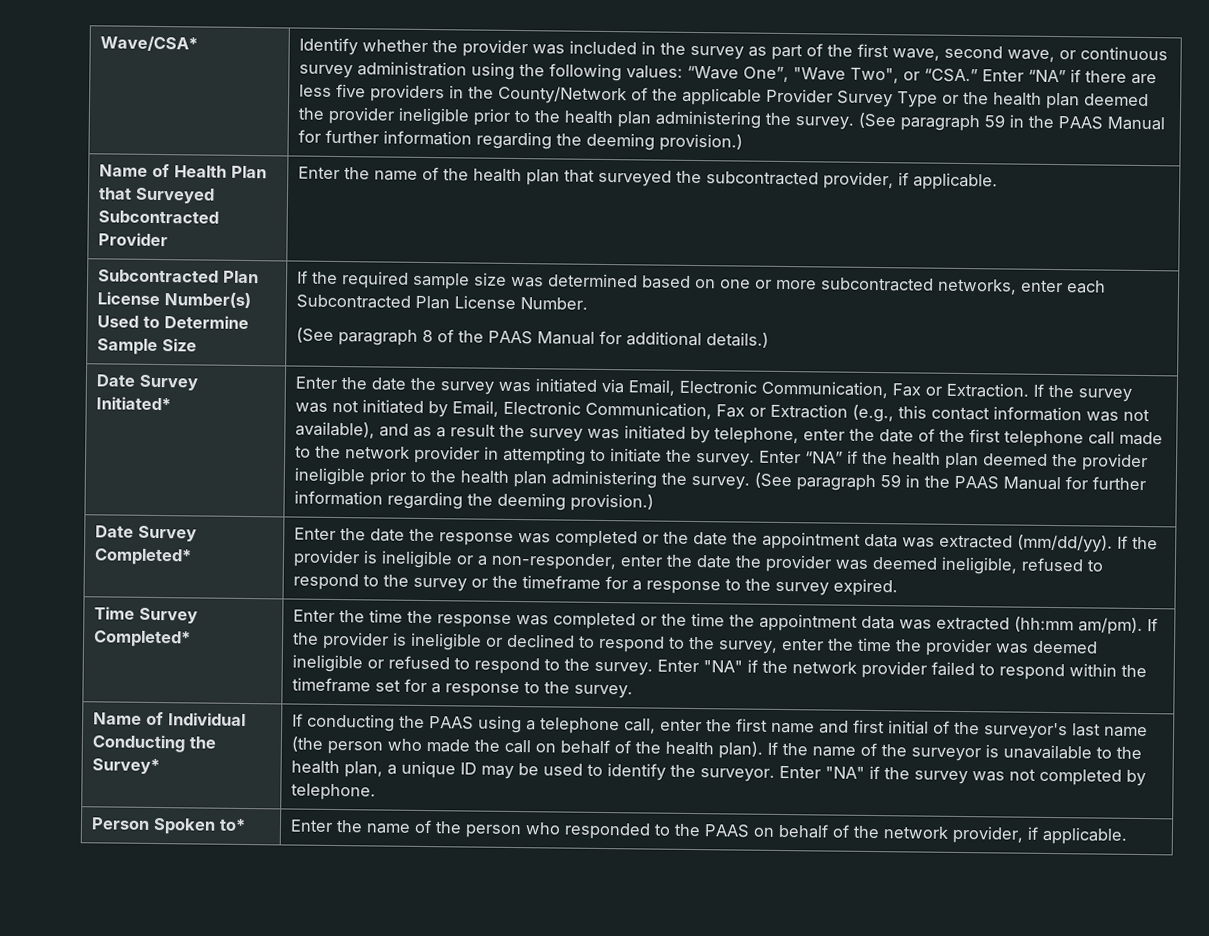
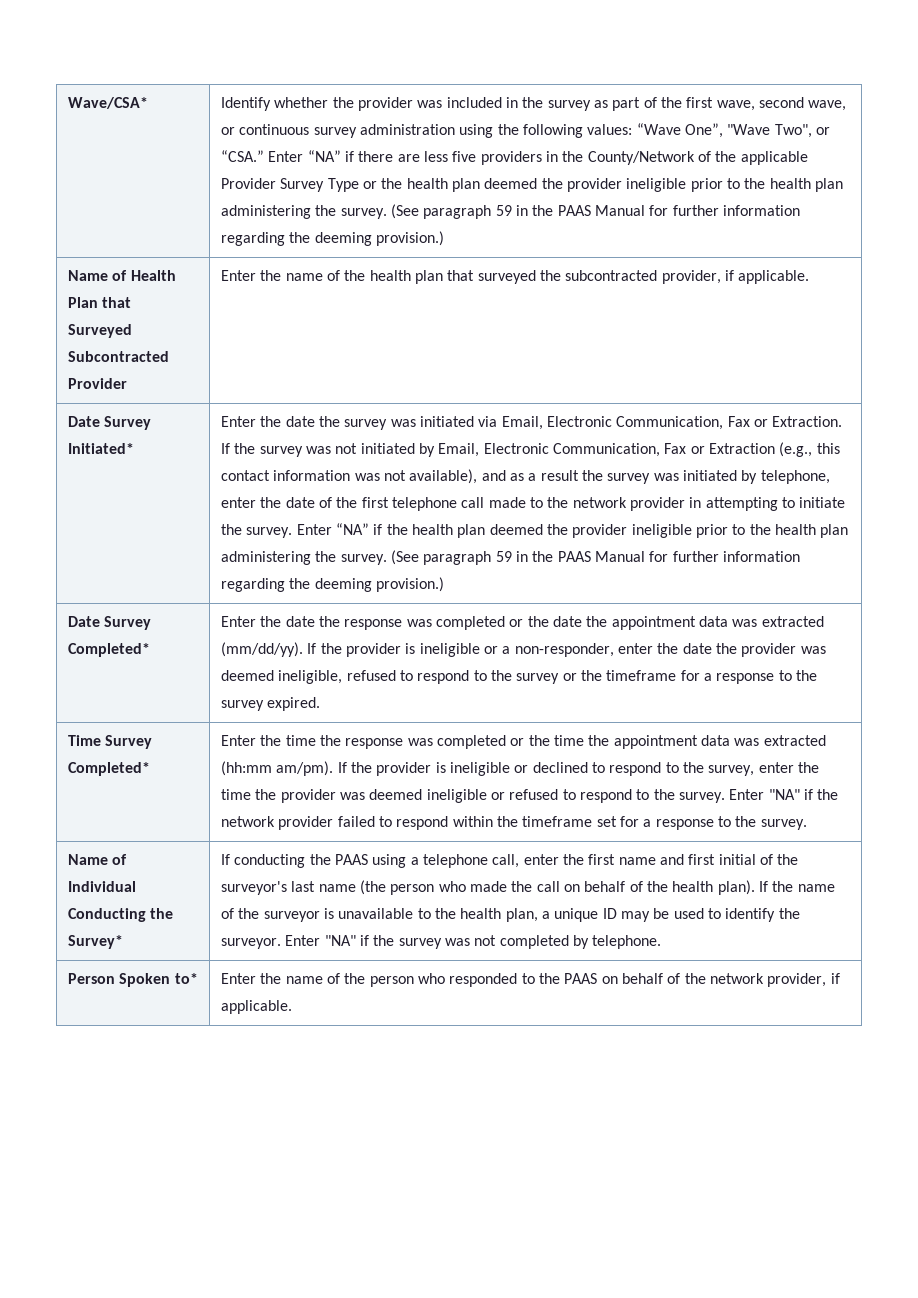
- Subcontracted Plan License Number(s) Used to Determine Sample Size | If the required sample size was determined based on one or more subcontracted networks, enter each Subcontracted Plan License Number.
- (See paragraph 8 of the PAAS Manual for additional details.)

